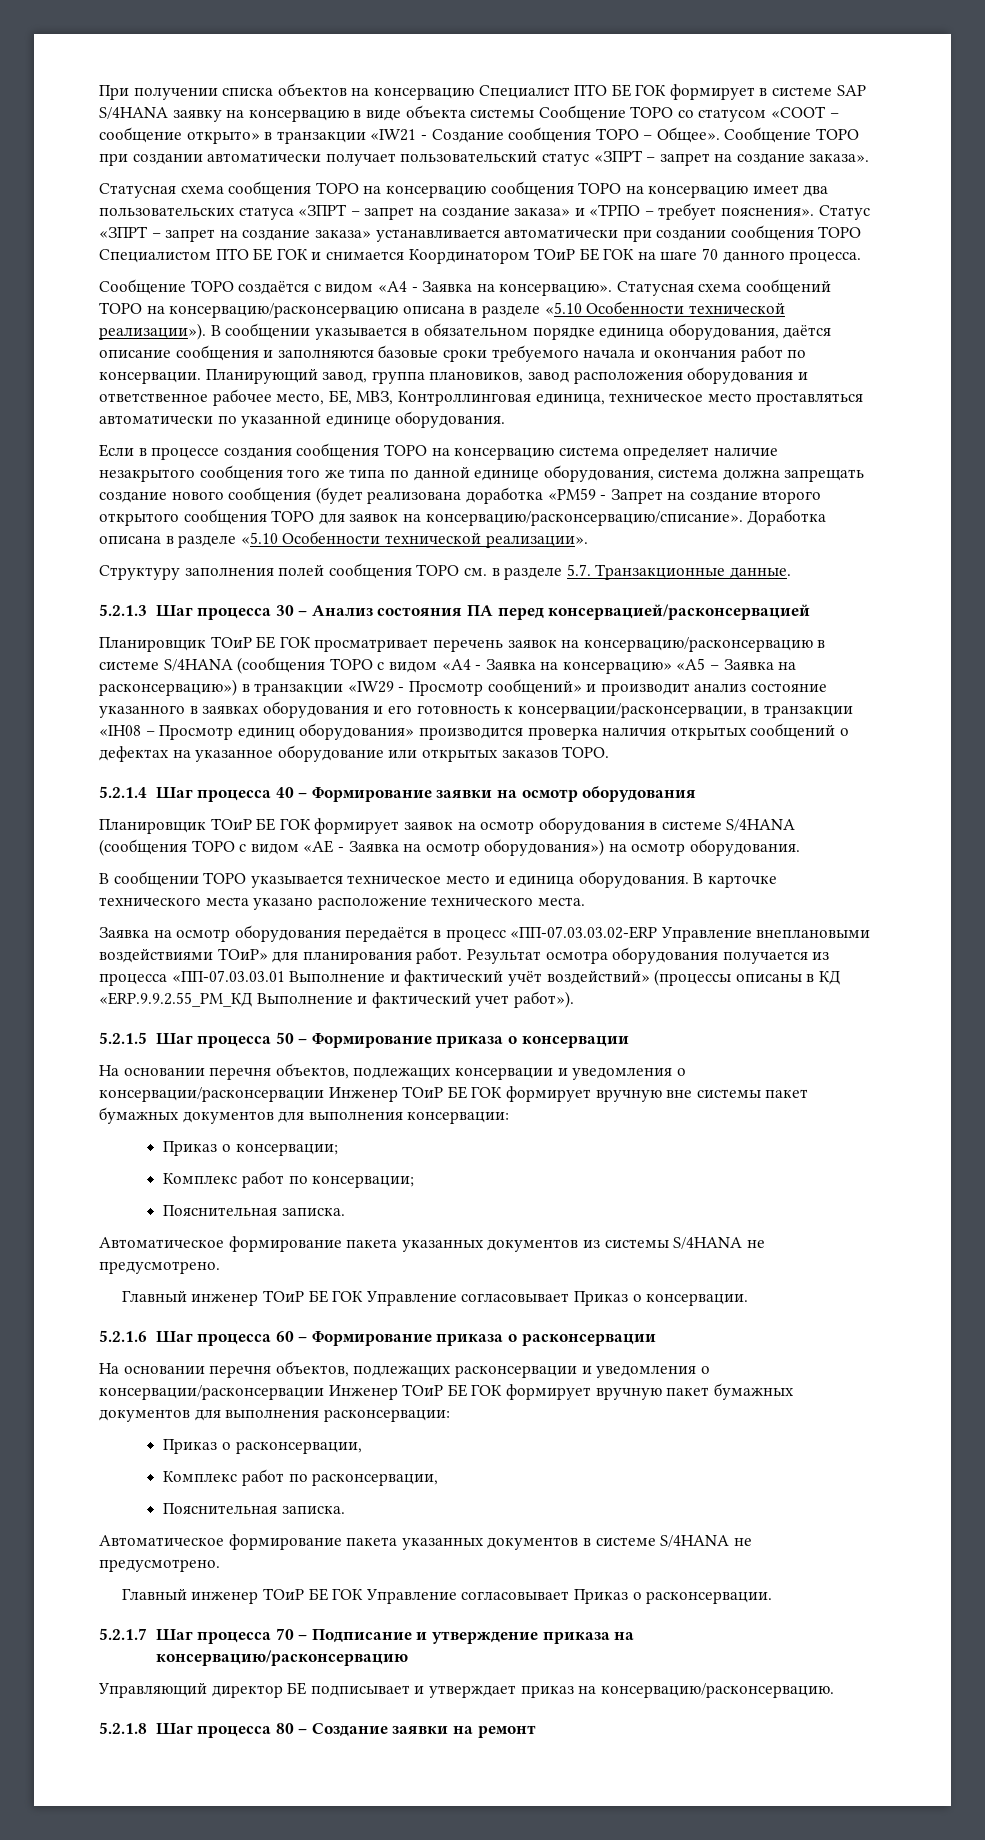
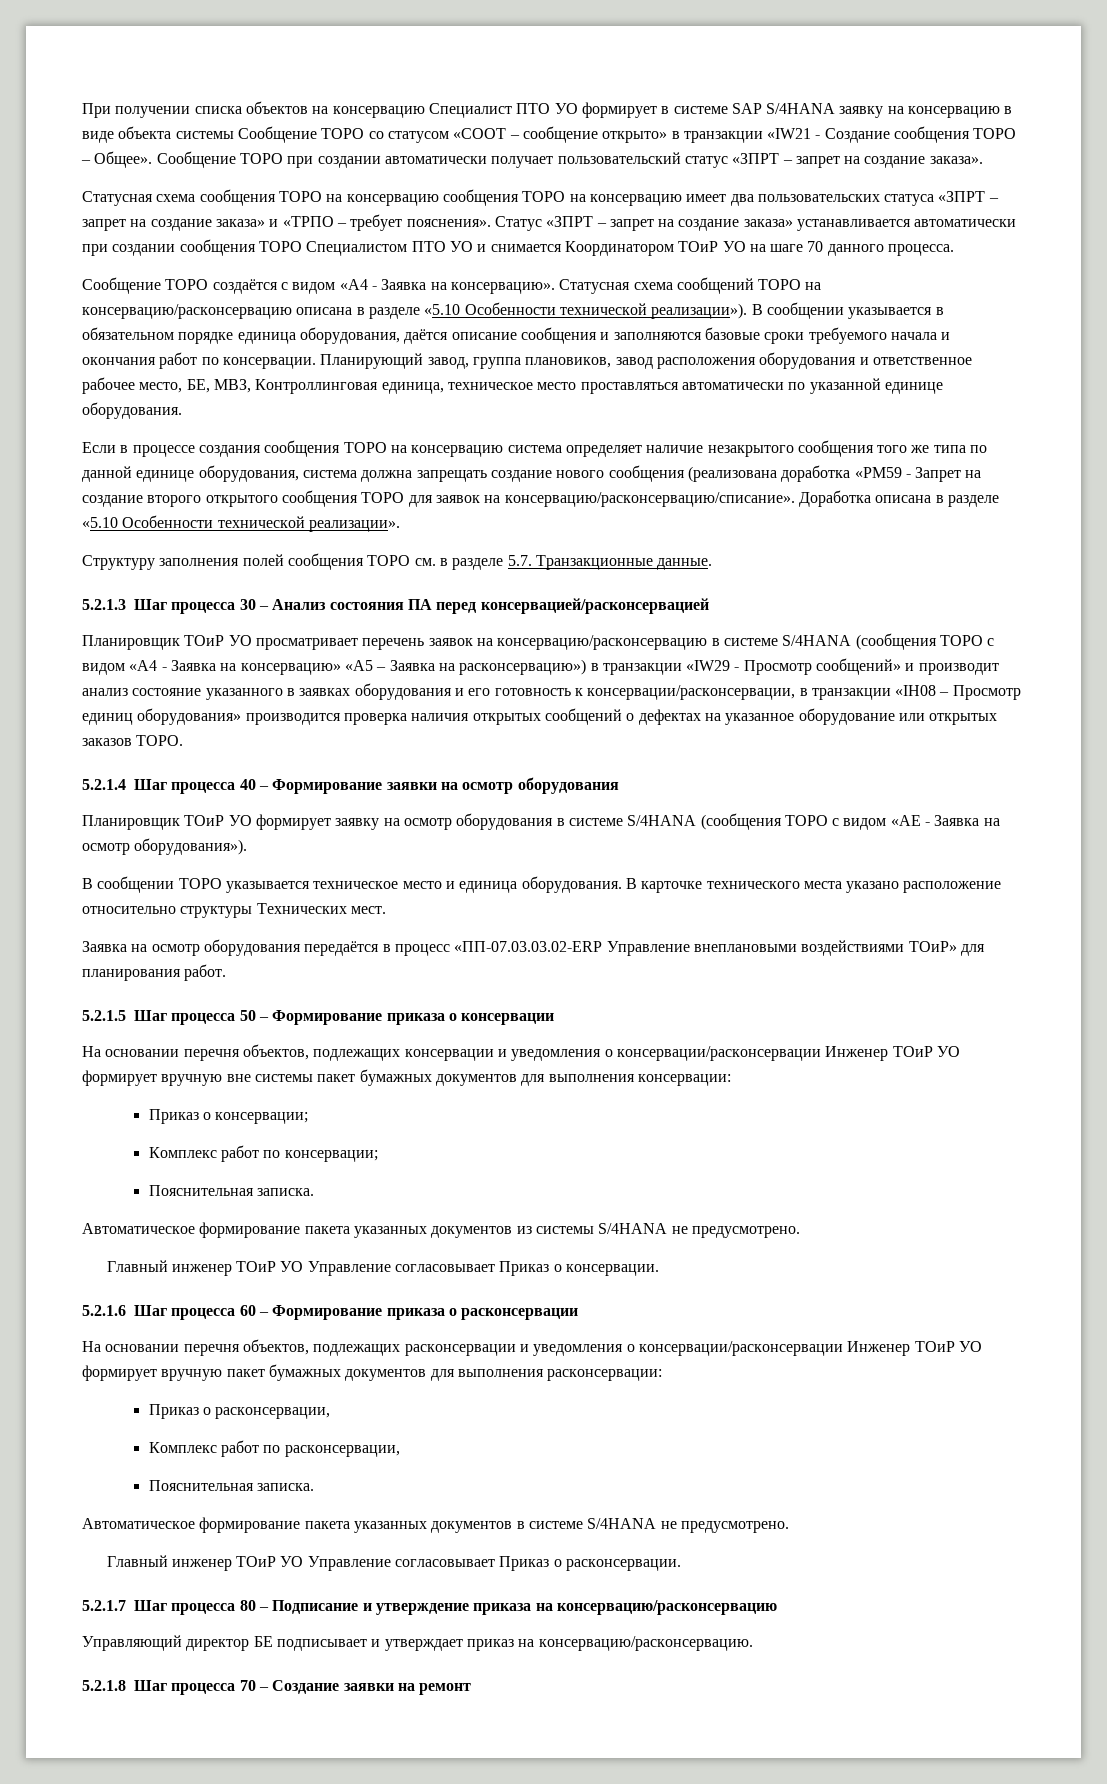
- При получении списка объектов на консервацию Специалист ПТО БЕ ГОК формирует в системе SAP S/4HANA заявку на консервацию в виде объекта системы Сообщение ТОРО со статусом «СООТ – сообщение открыто» в транзакции «IW21 - Создание сообщения ТОРО – Общее».
+ При получении списка объектов на консервацию Специалист ПТО УО формирует в системе SAP S/4HANA заявку на консервацию в виде объекта системы Сообщение ТОРО со статусом «СООТ – сообщение открыто» в транзакции «IW21 - Создание сообщения ТОРО – Общее».
- Статус «ЗПРТ – запрет на создание заказа» устанавливается автоматически при создании сообщения ТОРО Специалистом ПТО БЕ ГОК и снимается Координатором ТОиР БЕ ГОК на шаге 70 данного процесса.
+ Статус «ЗПРТ – запрет на создание заказа» устанавливается автоматически при создании сообщения ТОРО Специалистом ПТО УО и снимается Координатором ТОиР УО на шаге 70 данного процесса.
- Если в процессе создания сообщения ТОРО на консервацию система определяет наличие незакрытого сообщения того же типа по данной единице оборудования, система должна запрещать создание нового сообщения (будет реализована доработка «PM59 - Запрет на создание второго открытого сообщения ТОРО для заявок на консервацию/расконсервацию/списание».
+ Если в процессе создания сообщения ТОРО на консервацию система определяет наличие незакрытого сообщения того же типа по данной единице оборудования, система должна запрещать создание нового сообщения (реализована доработка «PM59 - Запрет на создание второго открытого сообщения ТОРО для заявок на консервацию/расконсервацию/списание».
- Планировщик ТОиР БЕ ГОК просматривает перечень заявок на консервацию/расконсервацию в системе S/4HANA (сообщения ТОРО с видом «A4 - Заявка на консервацию» «A5 – Заявка на расконсервацию») в транзакции «IW29 - Просмотр сообщений» и производит анализ состояние указанного в заявках оборудования и его готовность к консервации/расконсервации, в транзакции «IH08 – Просмотр единиц оборудования» производится проверка наличия открытых сообщений о дефектах на указанное оборудование или открытых заказов ТОРО.
+ Планировщик ТОиР УО просматривает перечень заявок на консервацию/расконсервацию в системе S/4HANA (сообщения ТОРО с видом «A4 - Заявка на консервацию» «A5 – Заявка на расконсервацию») в транзакции «IW29 - Просмотр сообщений» и производит анализ состояние указанного в заявках оборудования и его готовность к консервации/расконсервации, в транзакции «IH08 – Просмотр единиц оборудования» производится проверка наличия открытых сообщений о дефектах на указанное оборудование или открытых заказов ТОРО.
- Планировщик ТОиР БЕ ГОК формирует заявок на осмотр оборудования в системе S/4HANA (сообщения ТОРО с видом «AE - Заявка на осмотр оборудования») на осмотр оборудования.
+ Планировщик ТОиР УО формирует заявку на осмотр оборудования в системе S/4HANA (сообщения ТОРО с видом «AE - Заявка на осмотр оборудования»).
- В карточке технического места указано расположение технического места.
+ В карточке технического места указано расположение относительно структуры Технических мест.
- Результат осмотра оборудования получается из процесса «ПП-07.03.03.01 Выполнение и фактический учёт воздействий» (процессы описаны в КД «ERP.9.9.2.55_PM_КД Выполнение и фактический учет работ»).
- На основании перечня объектов, подлежащих консервации и уведомления о консервации/расконсервации Инженер ТОиР БЕ ГОК формирует вручную вне системы пакет бумажных документов для выполнения консервации:
+ На основании перечня объектов, подлежащих консервации и уведомления о консервации/расконсервации Инженер ТОиР УО формирует вручную вне системы пакет бумажных документов для выполнения консервации:
- Главный инженер ТОиР БЕ ГОК Управление согласовывает Приказ о консервации.
+ Главный инженер ТОиР УО Управление согласовывает Приказ о консервации.
- На основании перечня объектов, подлежащих расконсервации и уведомления о консервации/расконсервации Инженер ТОиР БЕ ГОК формирует вручную пакет бумажных документов для выполнения расконсервации:
+ На основании перечня объектов, подлежащих расконсервации и уведомления о консервации/расконсервации Инженер ТОиР УО формирует вручную пакет бумажных документов для выполнения расконсервации:
- Главный инженер ТОиР БЕ ГОК Управление согласовывает Приказ о расконсервации.
+ Главный инженер ТОиР УО Управление согласовывает Приказ о расконсервации.
- 5.2.1.7 Шаг процесса 70 – Подписание и утверждение приказа на консервацию/расконсервацию
+ 5.2.1.7 Шаг процесса 80 – Подписание и утверждение приказа на консервацию/расконсервацию
- 5.2.1.8 Шаг процесса 80 – Создание заявки на ремонт
+ 5.2.1.8 Шаг процесса 70 – Создание заявки на ремонт

